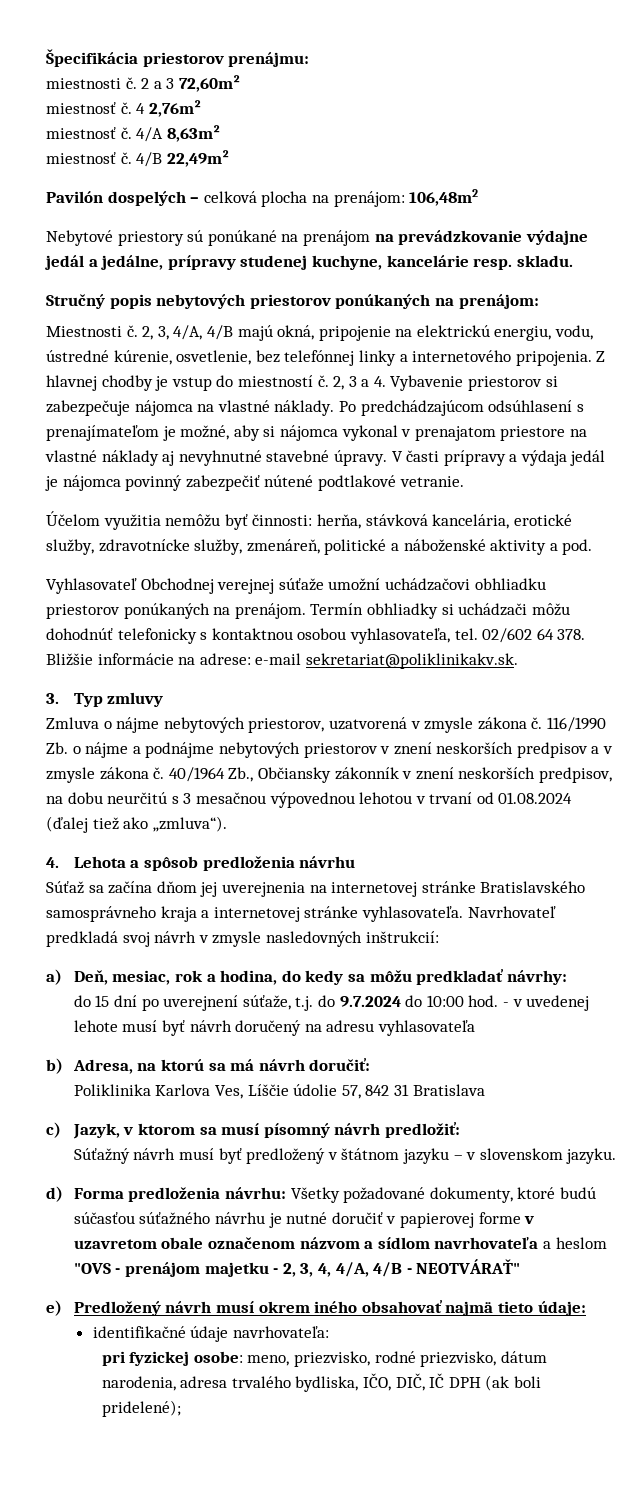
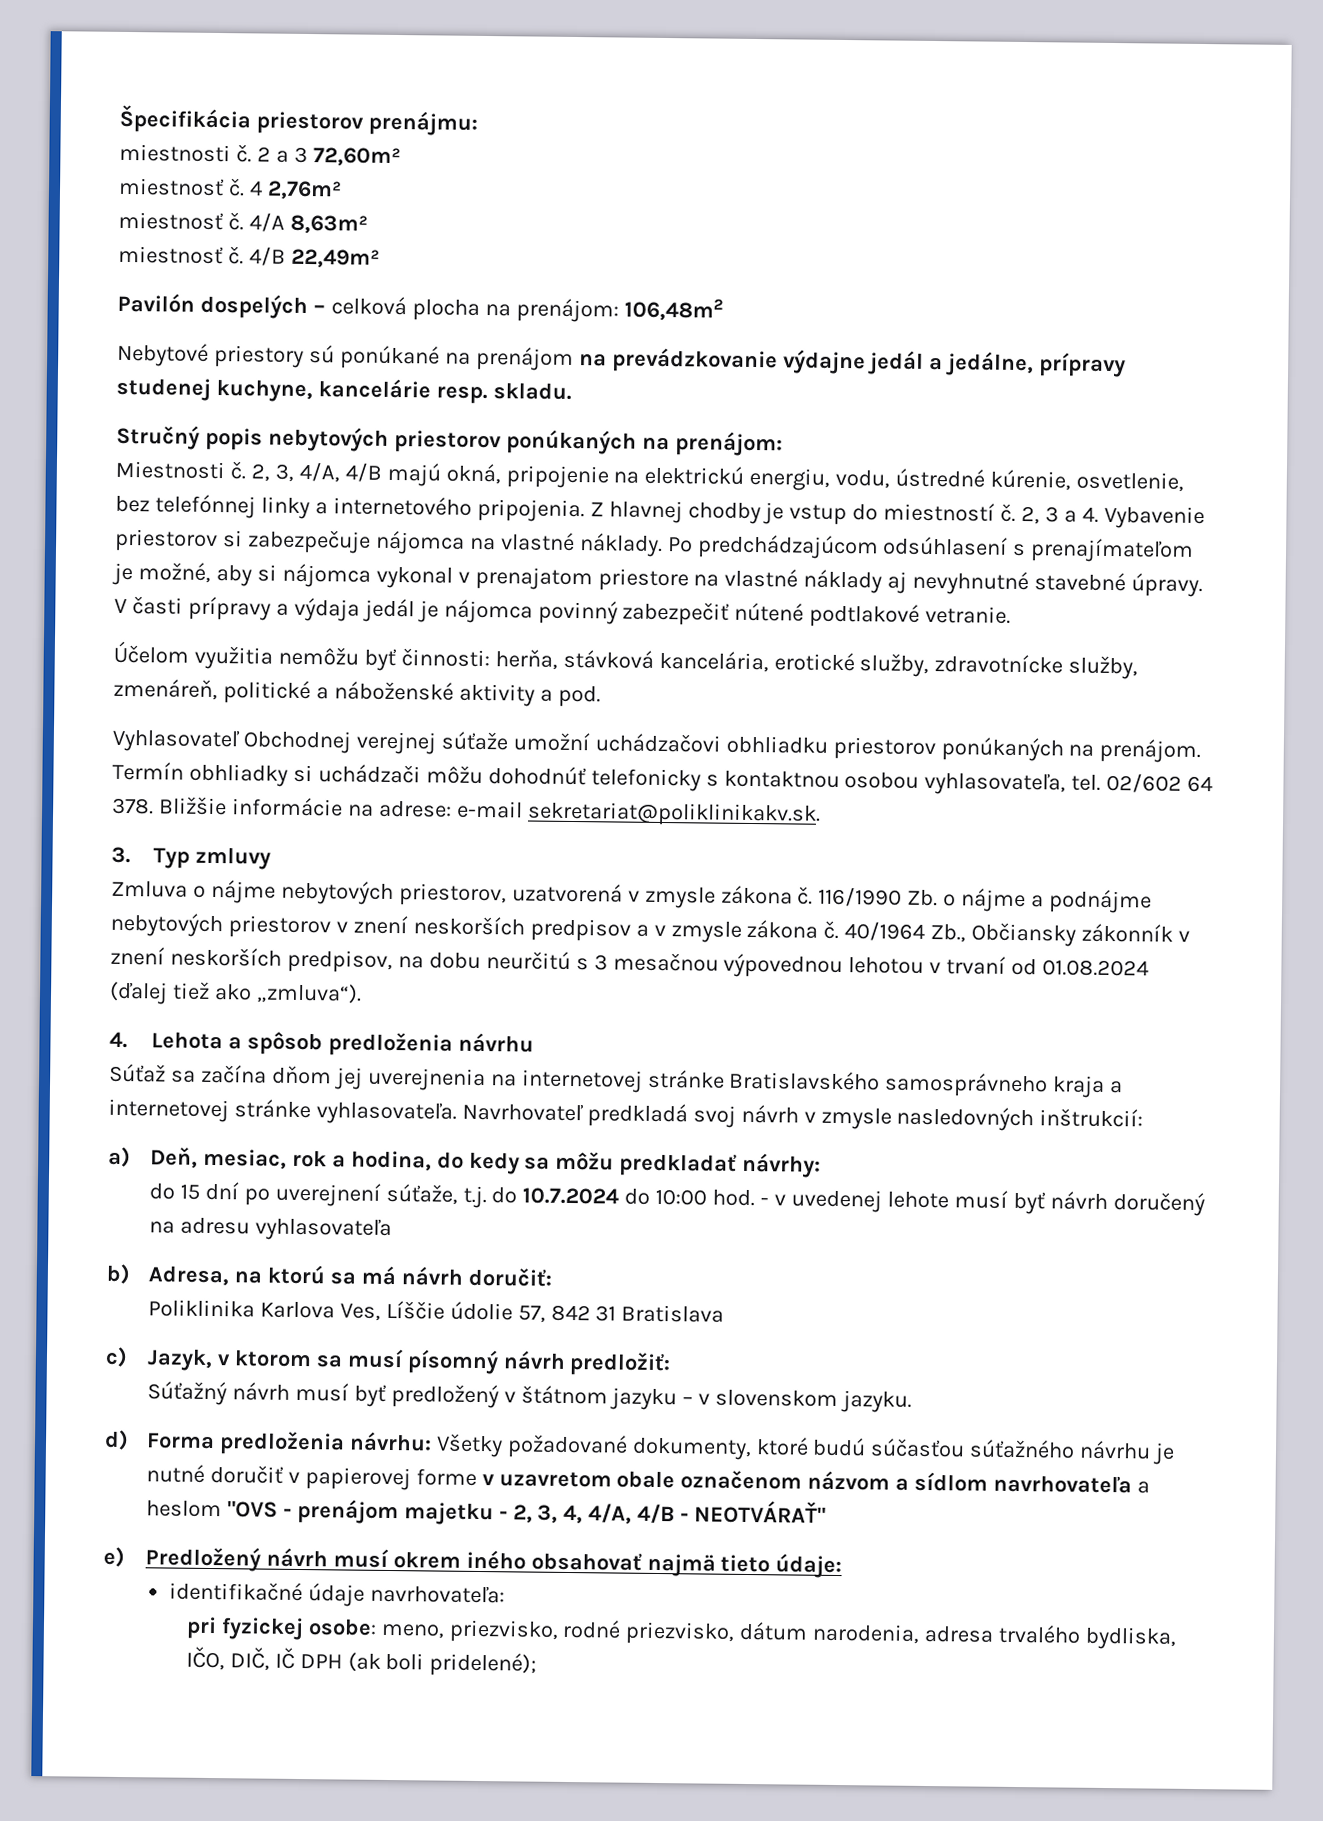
- do 15 dní po uverejnení súťaže, t.j. do 9.7.2024 do 10:00 hod.
+ do 15 dní po uverejnení súťaže, t.j. do 10.7.2024 do 10:00 hod.

